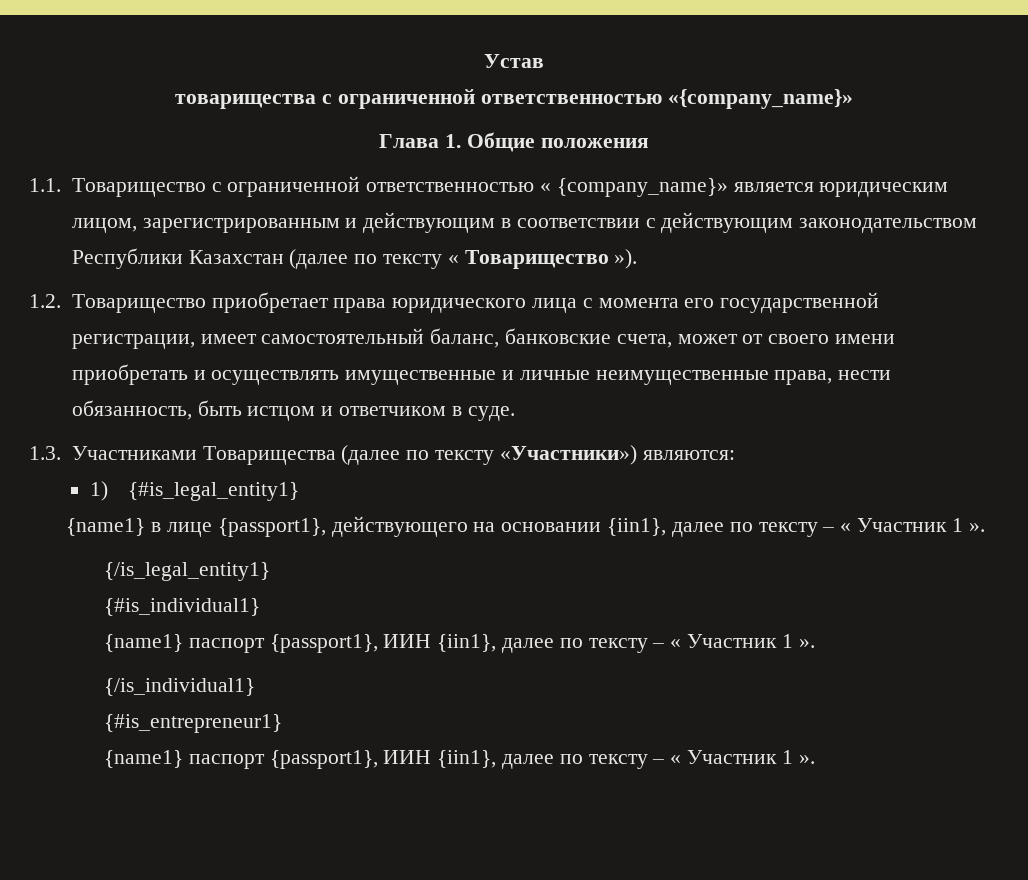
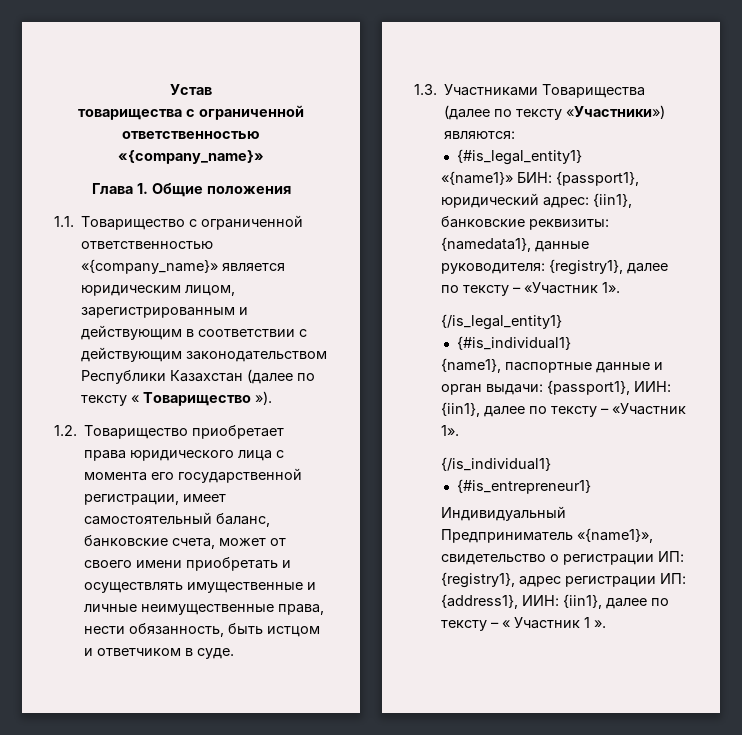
- 1.1. Товарищество с ограниченной ответственностью « {company_name}» является юридическим лицом, зарегистрированным и действующим в соответствии с действующим законодательством Республики Казахстан (далее по тексту « Товарищество »).
+ 1.1. Товарищество с ограниченной ответственностью «{company_name}» является юридическим лицом, зарегистрированным и действующим в соответствии с действующим законодательством Республики Казахстан (далее по тексту « Товарищество »).
- 1) {#is_legal_entity1}
+ {#is_legal_entity1}
- {name1} в лице {passport1}, действующего на основании {iin1}, далее по тексту – « Участник 1 ».
+ «{name1}» БИН: {passport1}, юридический адрес: {iin1}, банковские реквизиты: {namedata1}, данные руководителя: {registry1}, далее по тексту – «Участник 1».
  {/is_legal_entity1}
  {#is_individual1}
- {name1} паспорт {passport1}, ИИН {iin1}, далее по тексту – « Участник 1 ».
+ {name1}, паспортные данные и орган выдачи: {passport1}, ИИН: {iin1}, далее по тексту – «Участник 1».
  {/is_individual1}
  {#is_entrepreneur1}
- {name1} паспорт {passport1}, ИИН {iin1}, далее по тексту – « Участник 1 ».
+ Индивидуальный Предприниматель «{name1}», свидетельство о регистрации ИП: {registry1}, адрес регистрации ИП: {address1}, ИИН: {iin1}, далее по тексту – « Участник 1 ».

